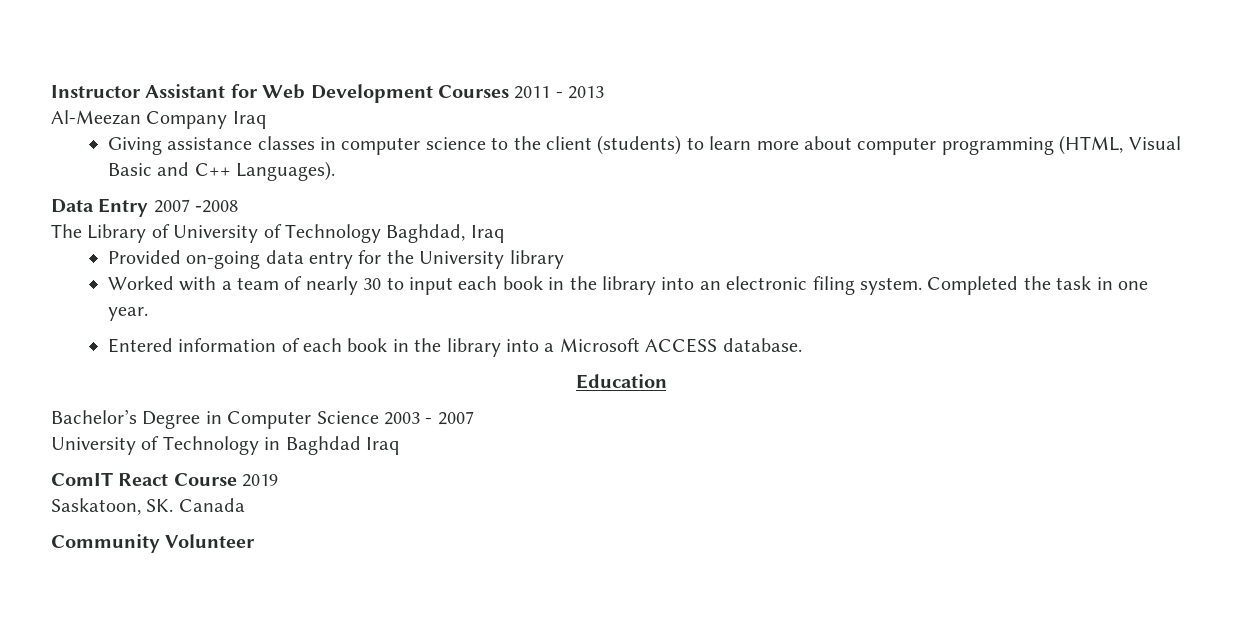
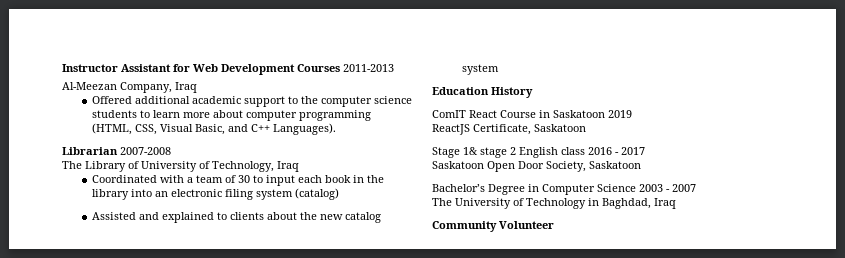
- Instructor Assistant for Web Development Courses 2011 - 2013
+ Instructor Assistant for Web Development Courses 2011-2013
- Al-Meezan Company Iraq
- Giving assistance classes in computer science to the client (students) to learn more about computer programming (HTML, Visual Basic and C++ Languages).
+ Al-Meezan Company, Iraq
+ Offered additional academic support to the computer science students to learn more about computer programming (HTML, CSS, Visual Basic, and C++ Languages).
- Data Entry 2007 -2008
+ Librarian 2007-2008
- The Library of University of Technology Baghdad, Iraq
- Provided on-going data entry for the University library
- Worked with a team of nearly 30 to input each book in the library into an electronic filing system. Completed the task in one year.
- Entered information of each book in the library into a Microsoft ACCESS database.
- Education
+ The Library of University of Technology, Iraq
+ Coordinated with a team of 30 to input each book in the library into an electronic filing system (catalog)
+ Assisted and explained to clients about the new catalog system
+ Education History
+ ComIT React Course in Saskatoon 2019
+ ReactJS Certificate, Saskatoon
+ Stage 1& stage 2 English class 2016 - 2017
+ Saskatoon Open Door Society, Saskatoon
- University of Technology in Baghdad Iraq
- ComIT React Course 2019
- Saskatoon, SK. Canada
+ The University of Technology in Baghdad, Iraq

